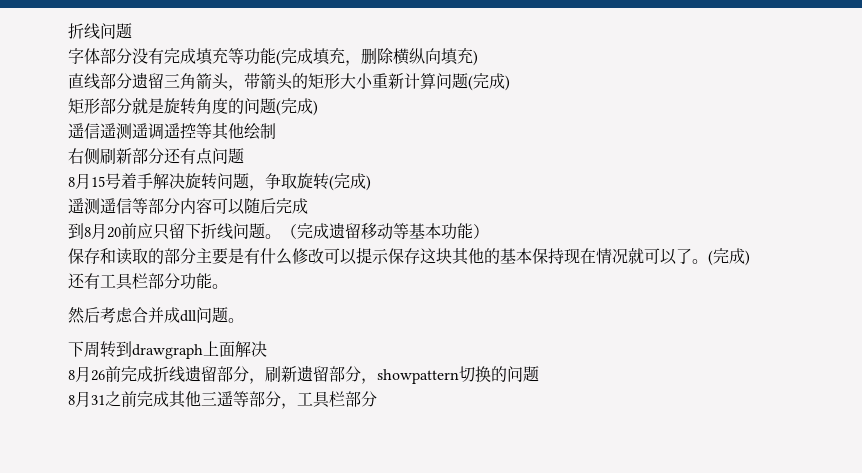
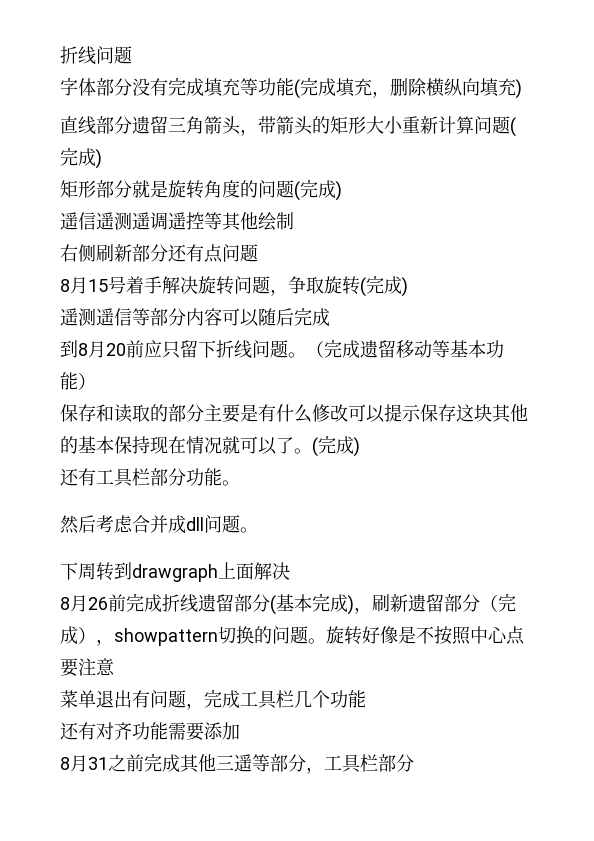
- 8月26前完成折线遗留部分，刷新遗留部分，showpattern切换的问题
+ 8月26前完成折线遗留部分(基本完成)，刷新遗留部分（完成），showpattern切换的问题。旋转好像是不按照中心点要注意
+ 菜单退出有问题，完成工具栏几个功能
+ 还有对齐功能需要添加

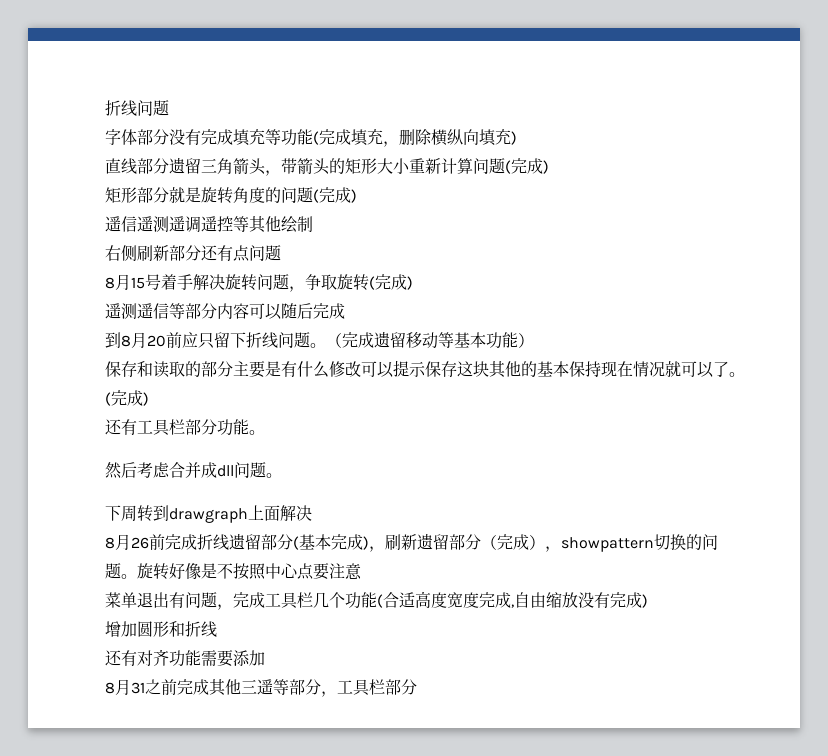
- 菜单退出有问题，完成工具栏几个功能
+ 菜单退出有问题，完成工具栏几个功能(合适高度宽度完成,自由缩放没有完成)
+ 增加圆形和折线

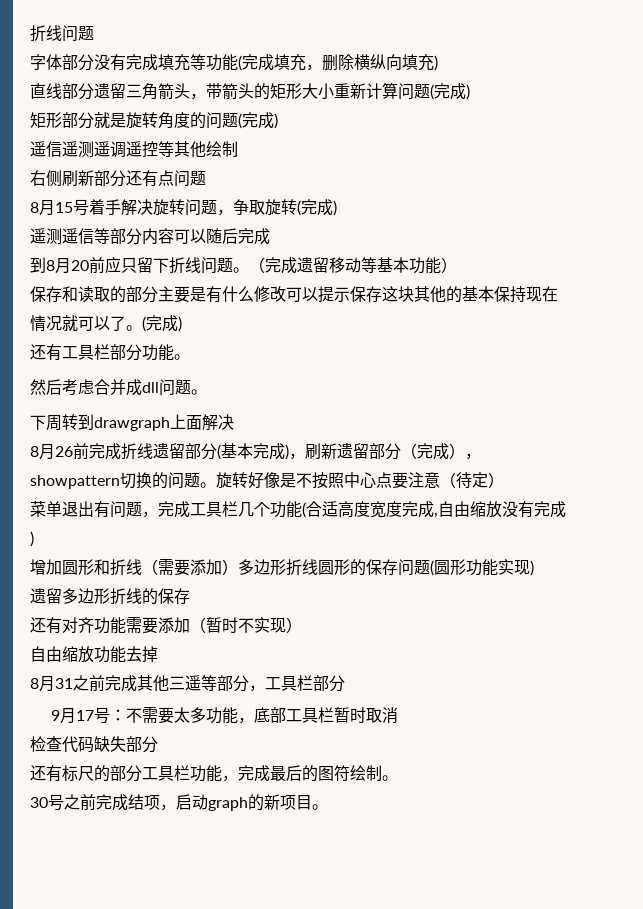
- 旋转好像是不按照中心点要注意
+ 旋转好像是不按照中心点要注意（待定）
- 增加圆形和折线
+ 增加圆形和折线（需要添加）多边形折线圆形的保存问题(圆形功能实现)
+ 遗留多边形折线的保存
- 还有对齐功能需要添加
+ 还有对齐功能需要添加（暂时不实现）
+ 自由缩放功能去掉
+ 9月17号：不需要太多功能，底部工具栏暂时取消
+ 检查代码缺失部分
+ 还有标尺的部分工具栏功能，完成最后的图符绘制。
+ 30号之前完成结项，启动graph的新项目。

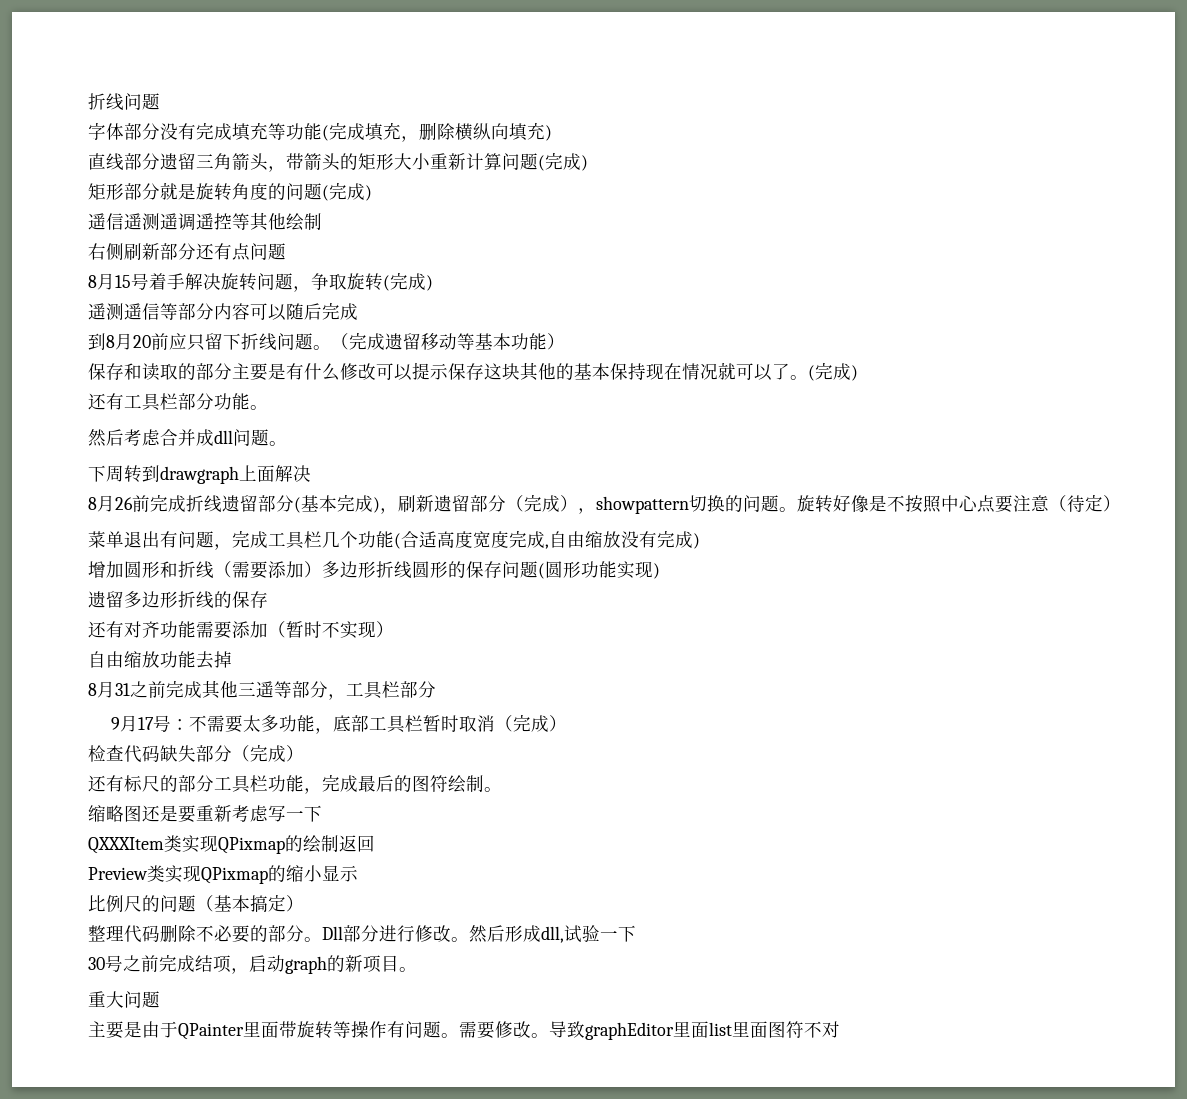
- 9月17号：不需要太多功能，底部工具栏暂时取消
+ 9月17号：不需要太多功能，底部工具栏暂时取消（完成）
- 检查代码缺失部分
+ 检查代码缺失部分（完成）
+ 缩略图还是要重新考虑写一下
+ QXXXItem类实现QPixmap的绘制返回
+ Preview类实现QPixmap的缩小显示
+ 比例尺的问题（基本搞定）
+ 整理代码删除不必要的部分。Dll部分进行修改。然后形成dll,试验一下
+ 重大问题
+ 主要是由于QPainter里面带旋转等操作有问题。需要修改。导致graphEditor里面list里面图符不对

